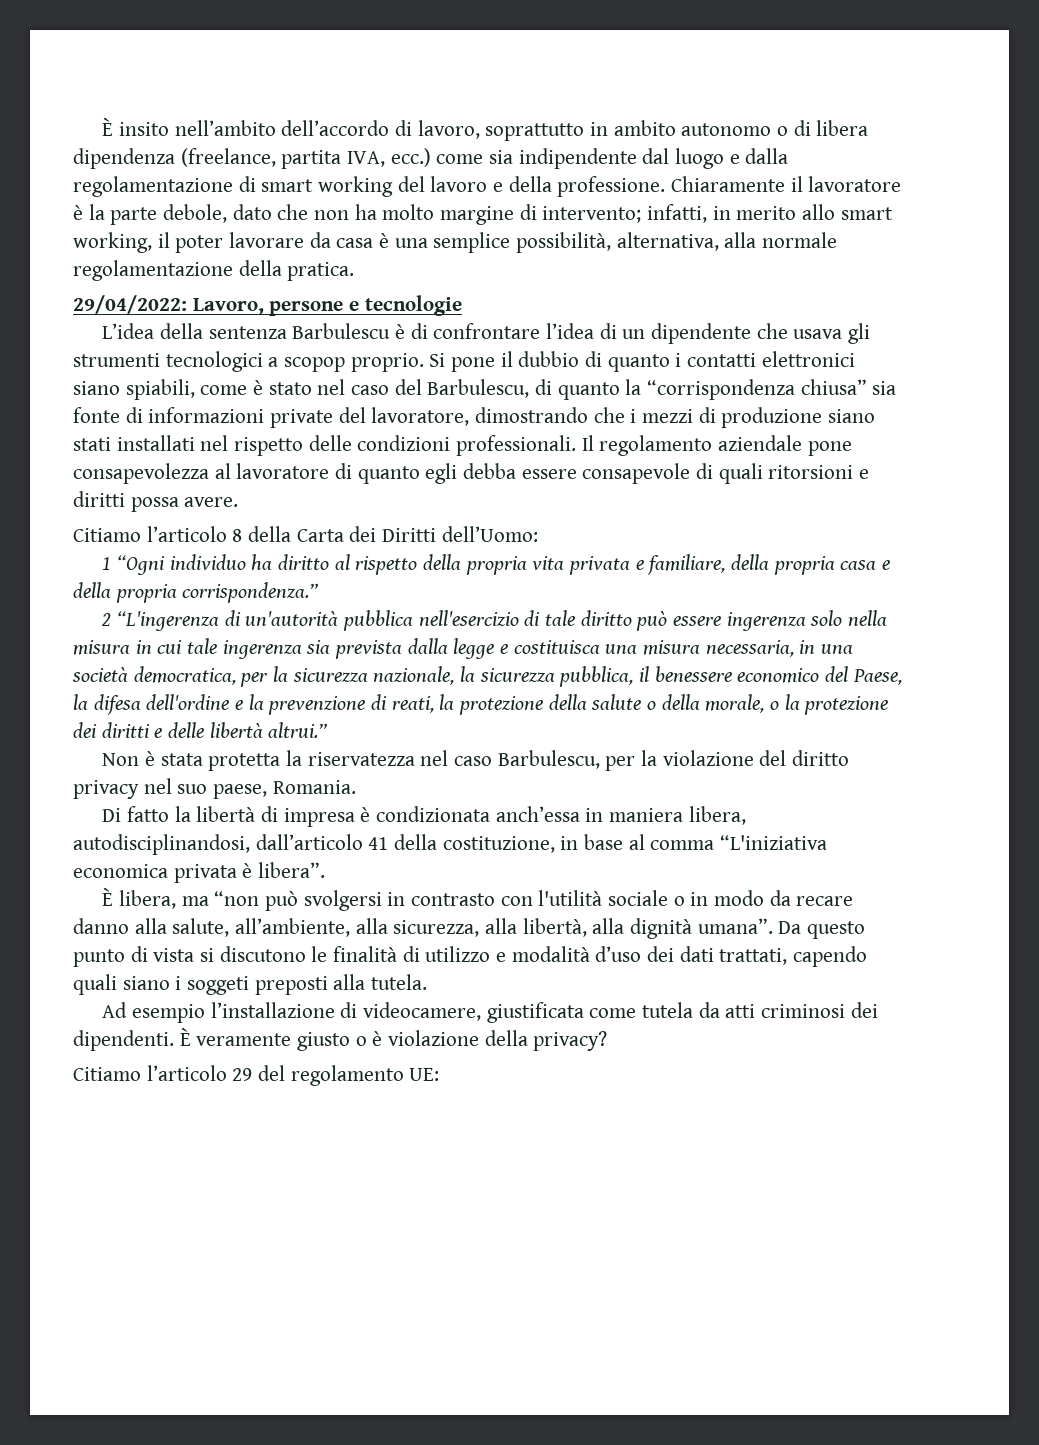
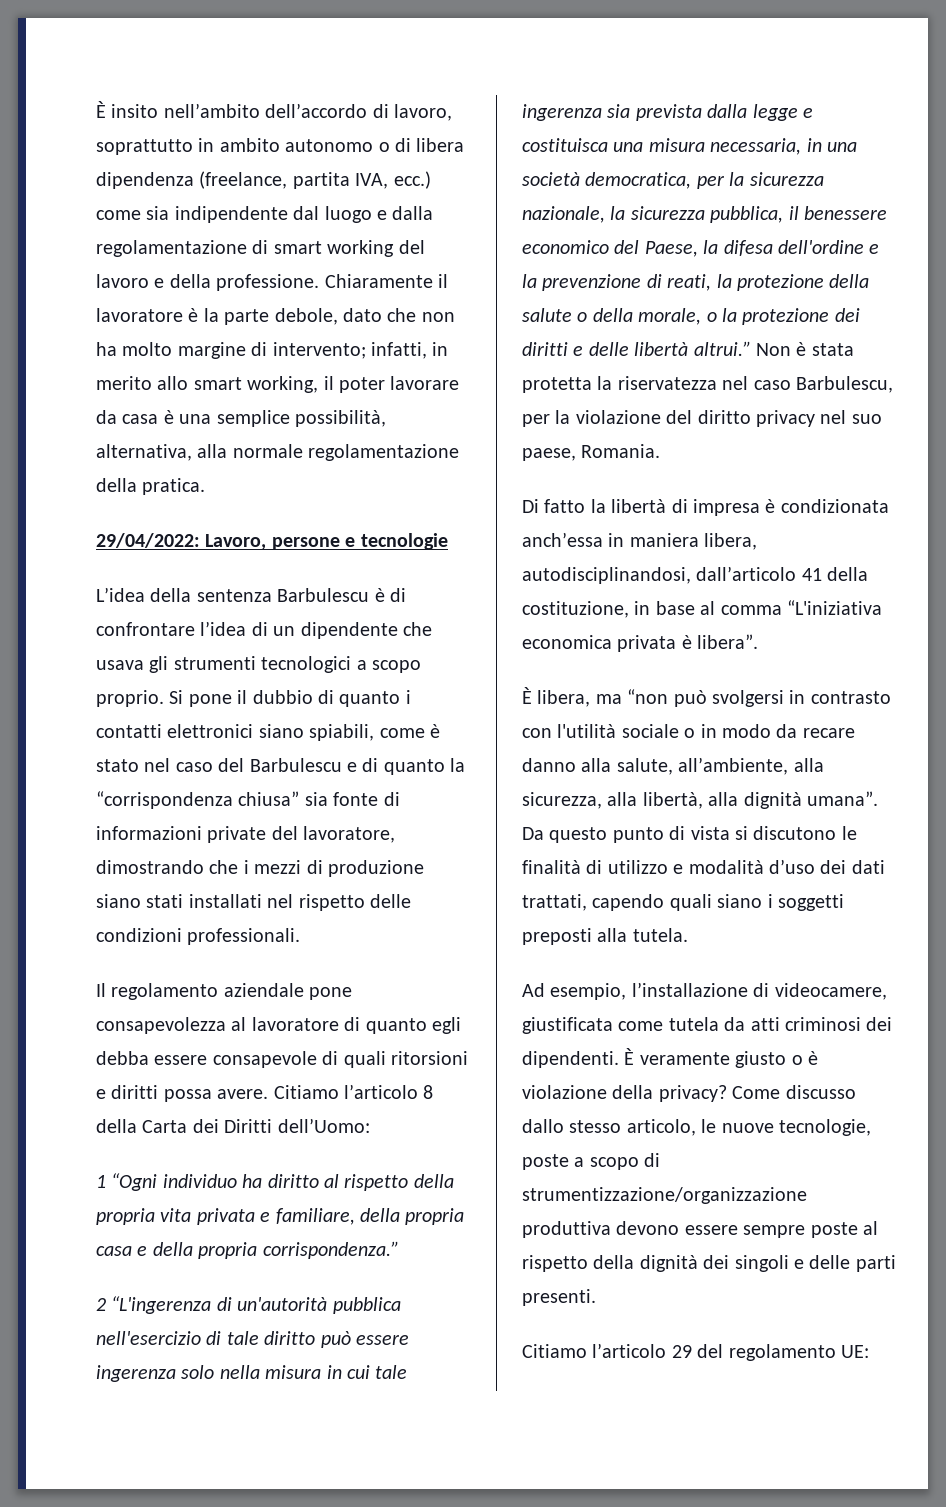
- L’idea della sentenza Barbulescu è di confrontare l’idea di un dipendente che usava gli strumenti tecnologici a scopop proprio.
+ L’idea della sentenza Barbulescu è di confrontare l’idea di un dipendente che usava gli strumenti tecnologici a scopo proprio.
- Si pone il dubbio di quanto i contatti elettronici siano spiabili, come è stato nel caso del Barbulescu, di quanto la “corrispondenza chiusa” sia fonte di informazioni private del lavoratore, dimostrando che i mezzi di produzione siano stati installati nel rispetto delle condizioni professionali. Il regolamento aziendale pone consapevolezza al lavoratore di quanto egli debba essere consapevole di quali ritorsioni e diritti possa avere.
- Citiamo l’articolo 8 della Carta dei Diritti dell’Uomo:
+ Si pone il dubbio di quanto i contatti elettronici siano spiabili, come è stato nel caso del Barbulescu e di quanto la “corrispondenza chiusa” sia fonte di informazioni private del lavoratore, dimostrando che i mezzi di produzione siano stati installati nel rispetto delle condizioni professionali.
+ Il regolamento aziendale pone consapevolezza al lavoratore di quanto egli debba essere consapevole di quali ritorsioni e diritti possa avere. Citiamo l’articolo 8 della Carta dei Diritti dell’Uomo:
- 2 “L'ingerenza di un'autorità pubblica nell'esercizio di tale diritto può essere ingerenza solo nella misura in cui tale ingerenza sia prevista dalla legge e costituisca una misura necessaria, in una società democratica, per la sicurezza nazionale, la sicurezza pubblica, il benessere economico del Paese, la difesa dell'ordine e la prevenzione di reati, la protezione della salute o della morale, o la protezione dei diritti e delle libertà altrui.”
- Non è stata protetta la riservatezza nel caso Barbulescu, per la violazione del diritto privacy nel suo paese, Romania.
+ 2 “L'ingerenza di un'autorità pubblica nell'esercizio di tale diritto può essere ingerenza solo nella misura in cui tale ingerenza sia prevista dalla legge e costituisca una misura necessaria, in una società democratica, per la sicurezza nazionale, la sicurezza pubblica, il benessere economico del Paese, la difesa dell'ordine e la prevenzione di reati, la protezione della salute o della morale, o la protezione dei diritti e delle libertà altrui.” Non è stata protetta la riservatezza nel caso Barbulescu, per la violazione del diritto privacy nel suo paese, Romania.
- Da questo punto di vista si discutono le finalità di utilizzo e modalità d’uso dei dati trattati, capendo quali siano i soggeti preposti alla tutela.
+ Da questo punto di vista si discutono le finalità di utilizzo e modalità d’uso dei dati trattati, capendo quali siano i soggetti preposti alla tutela.
- Ad esempio l’installazione di videocamere, giustificata come tutela da atti criminosi dei dipendenti.
+ Ad esempio, l’installazione di videocamere, giustificata come tutela da atti criminosi dei dipendenti.
+ Come discusso dallo stesso articolo, le nuove tecnologie, poste a scopo di strumentizzazione/organizzazione produttiva devono essere sempre poste al rispetto della dignità dei singoli e delle parti presenti.

